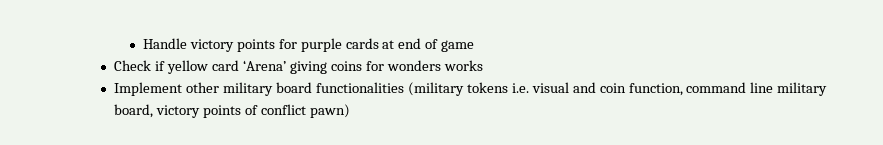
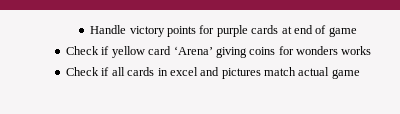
- Implement other military board functionalities (military tokens i.e. visual and coin function, command line military board, victory points of conflict pawn)
+ Check if all cards in excel and pictures match actual game

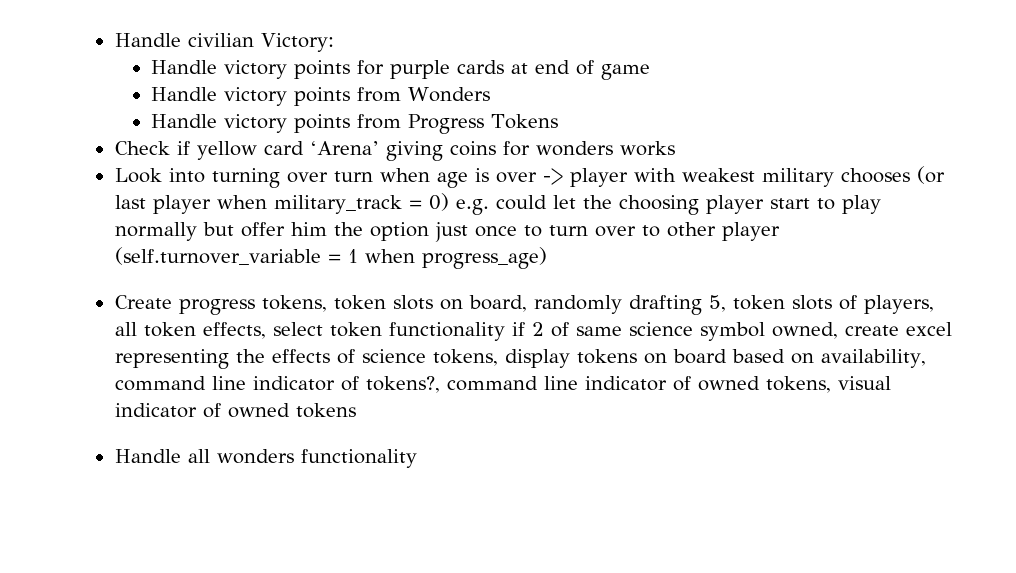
+ Handle civilian Victory:
+ Handle victory points from Wonders
+ Handle victory points from Progress Tokens
- Check if all cards in excel and pictures match actual game
+ Look into turning over turn when age is over -> player with weakest military chooses (or last player when military_track = 0) e.g. could let the choosing player start to play normally but offer him the option just once to turn over to other player (self.turnover_variable = 1 when progress_age)
+ Create progress tokens, token slots on board, randomly drafting 5, token slots of players, all token effects, select token functionality if 2 of same science symbol owned, create excel representing the effects of science tokens, display tokens on board based on availability, command line indicator of tokens?, command line indicator of owned tokens, visual indicator of owned tokens
+ Handle all wonders functionality

